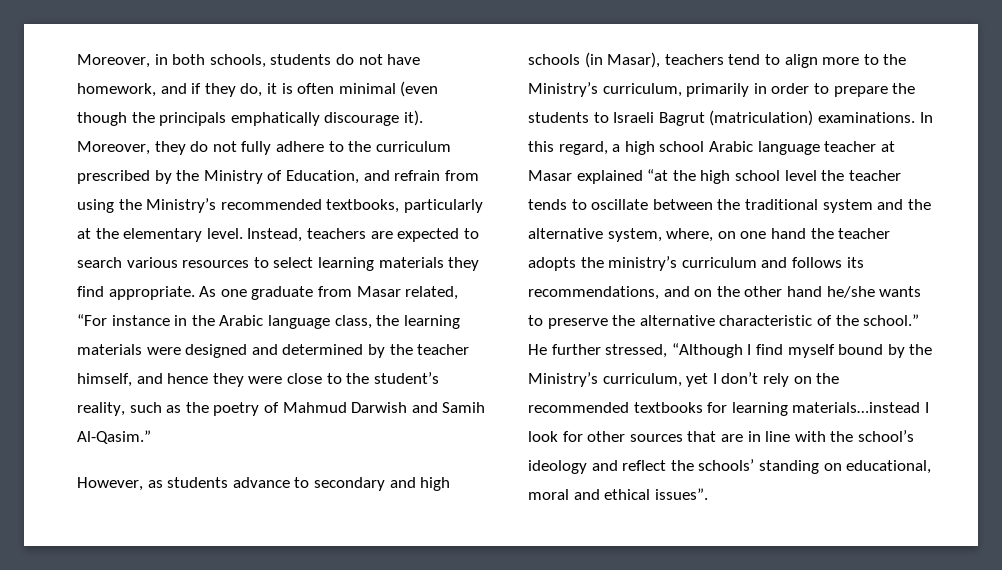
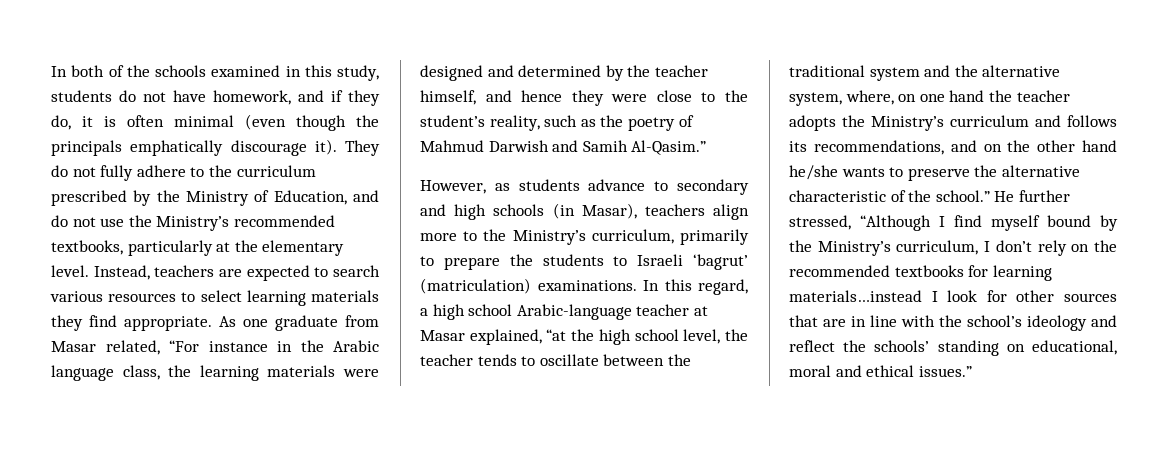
- Moreover, in both schools, students do not have homework, and if they do, it is often minimal (even though the principals emphatically discourage it).
+ In both of the schools examined in this study, students do not have homework, and if they do, it is often minimal (even though the principals emphatically discourage it).
- Moreover, they do not fully adhere to the curriculum prescribed by the Ministry of Education, and refrain from using the Ministry’s recommended textbooks, particularly at the elementary level.
+ They do not fully adhere to the curriculum prescribed by the Ministry of Education, and do not use the Ministry’s recommended textbooks, particularly at the elementary level.
- However, as students advance to secondary and high schools (in Masar), teachers tend to align more to the Ministry’s curriculum, primarily in order to prepare the students to Israeli Bagrut (matriculation) examinations.
+ However, as students advance to secondary and high schools (in Masar), teachers align more to the Ministry’s curriculum, primarily to prepare the students to Israeli ‘bagrut’ (matriculation) examinations.
- In this regard, a high school Arabic language teacher at Masar explained “at the high school level the teacher tends to oscillate between the traditional system and the alternative system, where, on one hand the teacher adopts the ministry’s curriculum and follows its recommendations, and on the other hand he/she wants to preserve the alternative characteristic of the school.”
+ In this regard, a high school Arabic-language teacher at Masar explained, “at the high school level, the teacher tends to oscillate between the traditional system and the alternative system, where, on one hand the teacher adopts the Ministry’s curriculum and follows its recommendations, and on the other hand he/she wants to preserve the alternative characteristic of the school.”
- He further stressed, “Although I find myself bound by the Ministry’s curriculum, yet I don’t rely on the recommended textbooks for learning materials…instead I look for other sources that are in line with the school’s ideology and reflect the schools’ standing on educational, moral and ethical issues”.
+ He further stressed, “Although I find myself bound by the Ministry’s curriculum, I don’t rely on the recommended textbooks for learning materials…instead I look for other sources that are in line with the school’s ideology and reflect the schools’ standing on educational, moral and ethical issues.”

